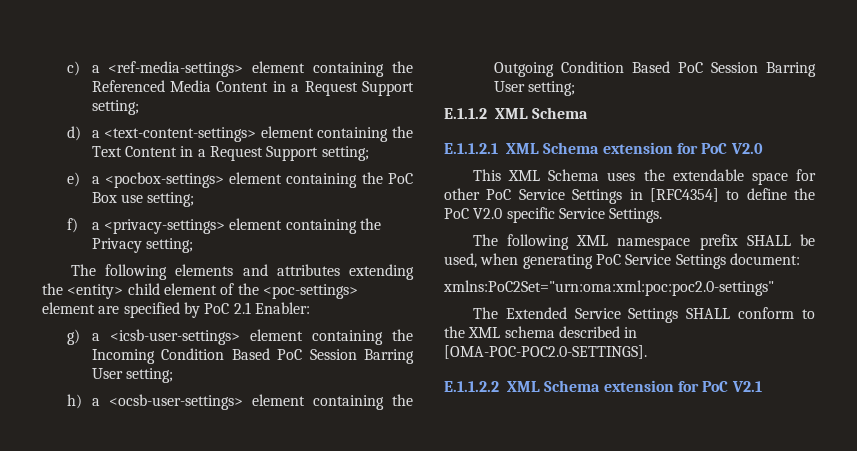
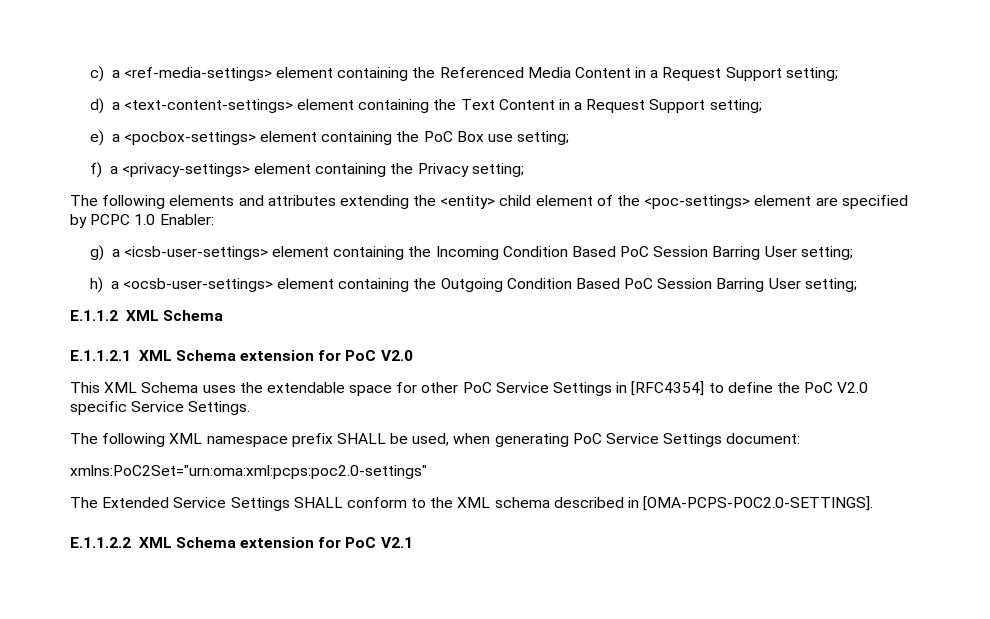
- The following elements and attributes extending the <entity> child element of the <poc-settings> element are specified by PoC 2.1 Enabler:
+ The following elements and attributes extending the <entity> child element of the <poc-settings> element are specified by PCPC 1.0 Enabler:
- xmlns:PoC2Set="urn:oma:xml:poc:poc2.0-settings"
+ xmlns:PoC2Set="urn:oma:xml:pcps:poc2.0-settings"
- The Extended Service Settings SHALL conform to the XML schema described in [OMA-POC-POC2.0-SETTINGS].
+ The Extended Service Settings SHALL conform to the XML schema described in [OMA-PCPS-POC2.0-SETTINGS].

